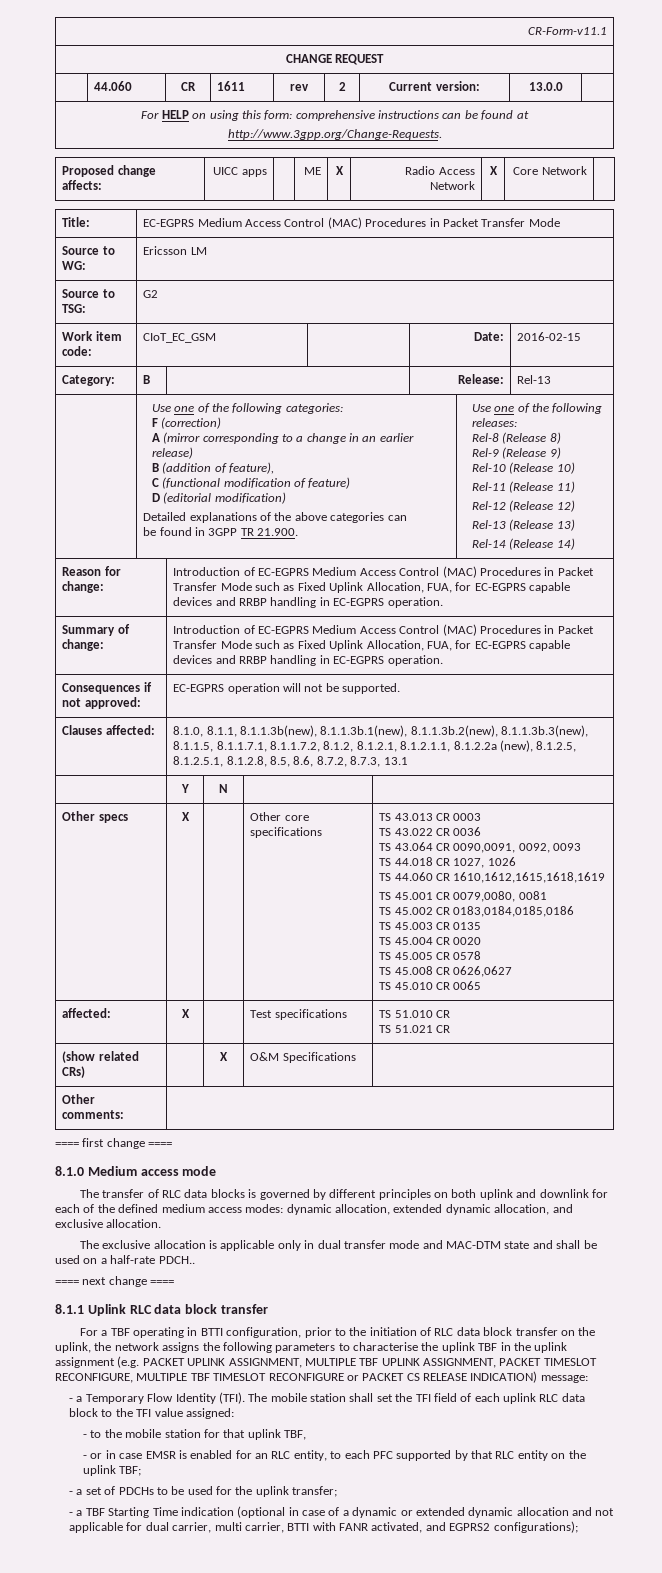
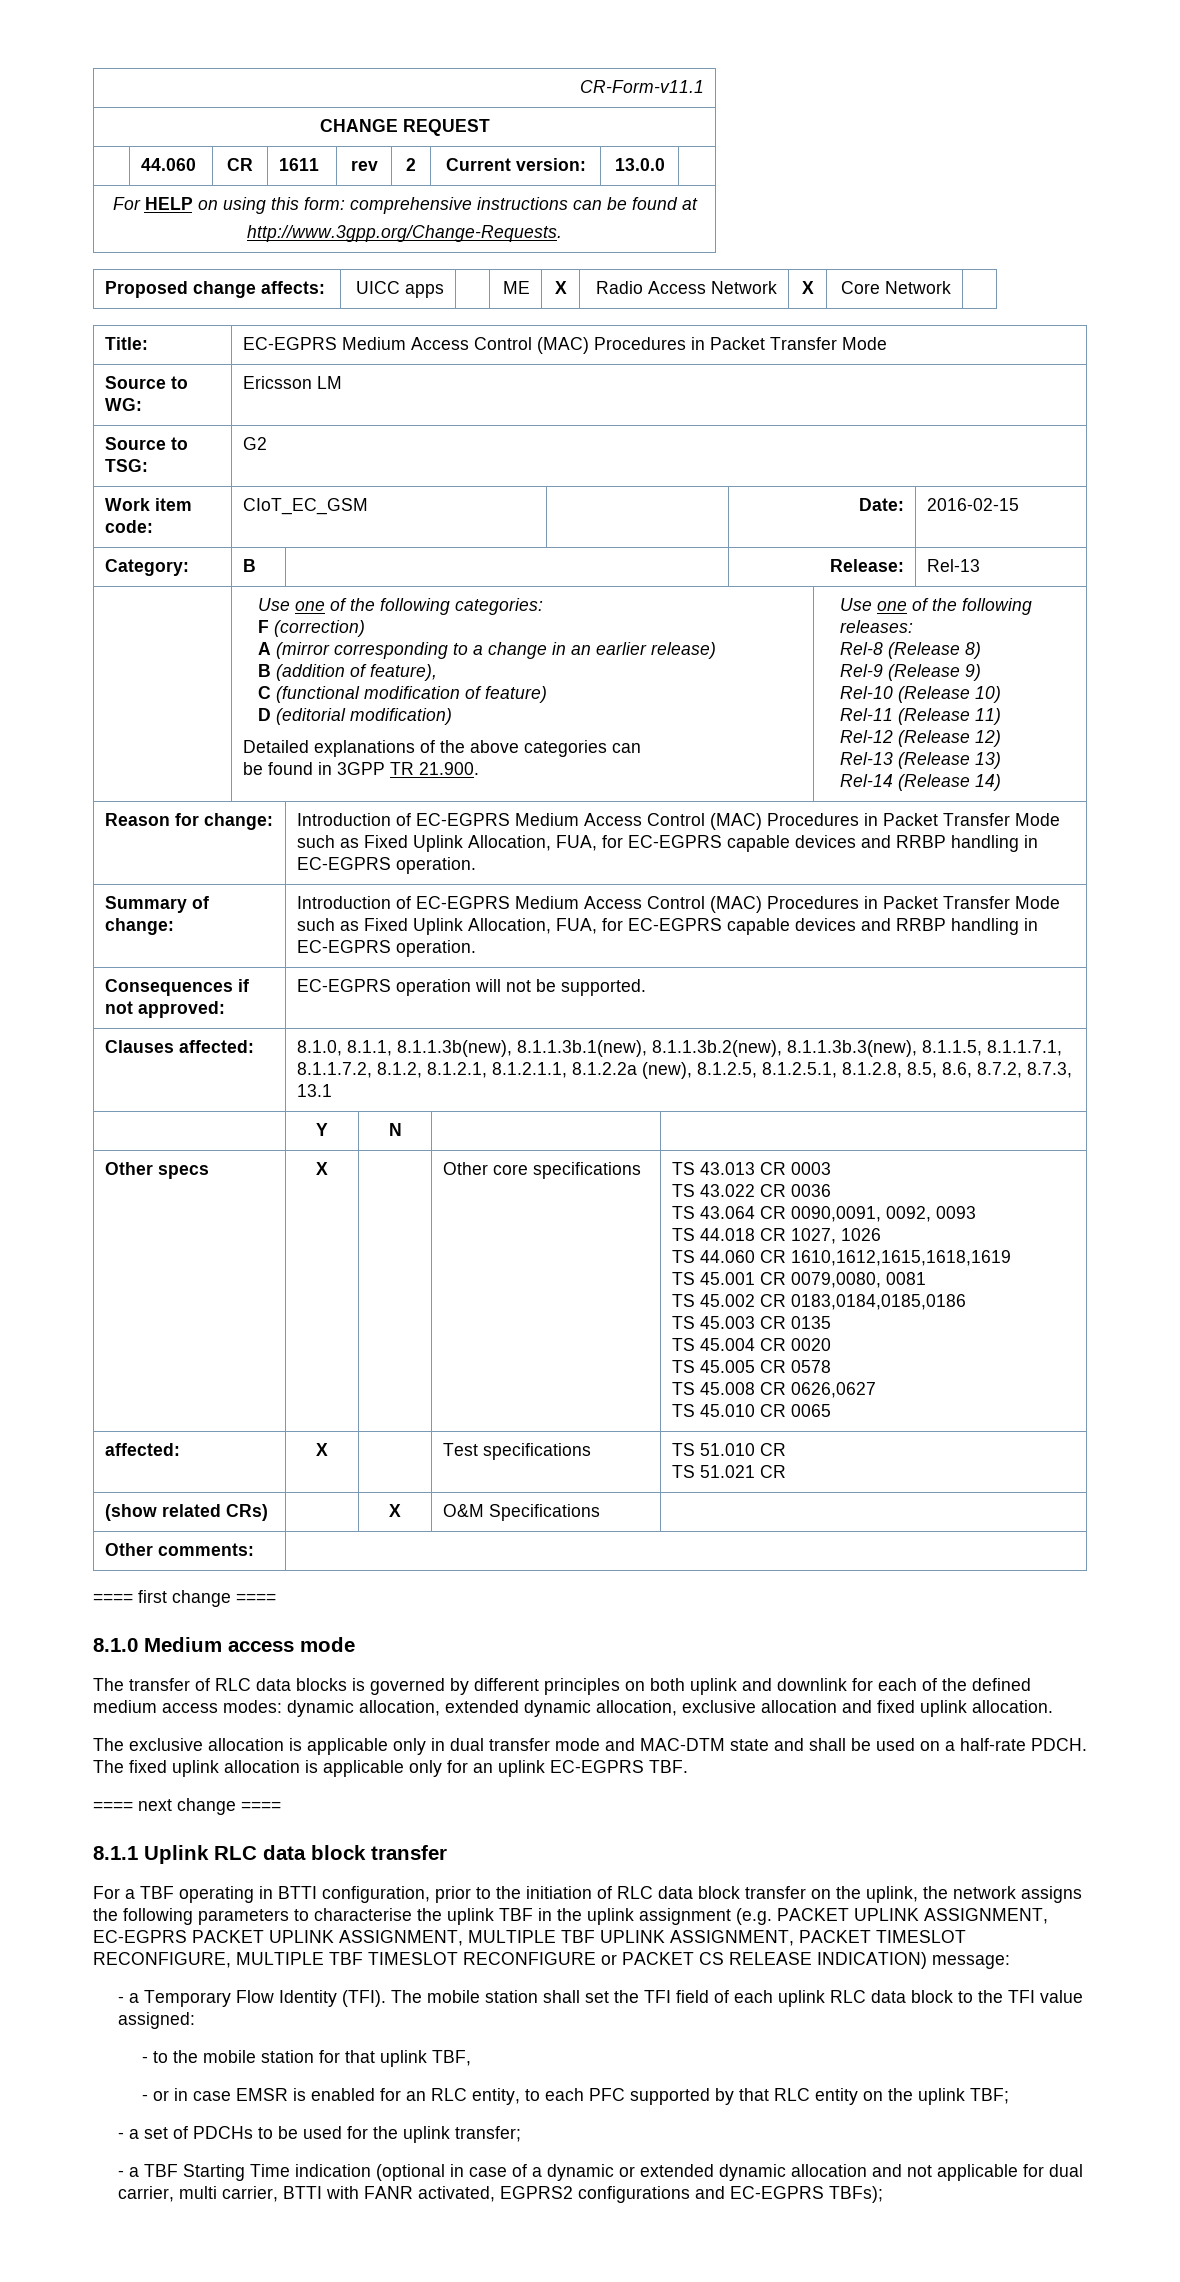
- The transfer of RLC data blocks is governed by different principles on both uplink and downlink for each of the defined medium access modes: dynamic allocation, extended dynamic allocation, and exclusive allocation.
+ The transfer of RLC data blocks is governed by different principles on both uplink and downlink for each of the defined medium access modes: dynamic allocation, extended dynamic allocation, exclusive allocation and fixed uplink allocation.
- The exclusive allocation is applicable only in dual transfer mode and MAC-DTM state and shall be used on a half-rate PDCH..
+ The exclusive allocation is applicable only in dual transfer mode and MAC-DTM state and shall be used on a half-rate PDCH. The fixed uplink allocation is applicable only for an uplink EC-EGPRS TBF.
- For a TBF operating in BTTI configuration, prior to the initiation of RLC data block transfer on the uplink, the network assigns the following parameters to characterise the uplink TBF in the uplink assignment (e.g. PACKET UPLINK ASSIGNMENT, MULTIPLE TBF UPLINK ASSIGNMENT, PACKET TIMESLOT RECONFIGURE, MULTIPLE TBF TIMESLOT RECONFIGURE or PACKET CS RELEASE INDICATION) message:
+ For a TBF operating in BTTI configuration, prior to the initiation of RLC data block transfer on the uplink, the network assigns the following parameters to characterise the uplink TBF in the uplink assignment (e.g. PACKET UPLINK ASSIGNMENT, EC-EGPRS PACKET UPLINK ASSIGNMENT, MULTIPLE TBF UPLINK ASSIGNMENT, PACKET TIMESLOT RECONFIGURE, MULTIPLE TBF TIMESLOT RECONFIGURE or PACKET CS RELEASE INDICATION) message:
- - a TBF Starting Time indication (optional in case of a dynamic or extended dynamic allocation and not applicable for dual carrier, multi carrier, BTTI with FANR activated, and EGPRS2 configurations);
+ - a TBF Starting Time indication (optional in case of a dynamic or extended dynamic allocation and not applicable for dual carrier, multi carrier, BTTI with FANR activated, EGPRS2 configurations and EC-EGPRS TBFs);

